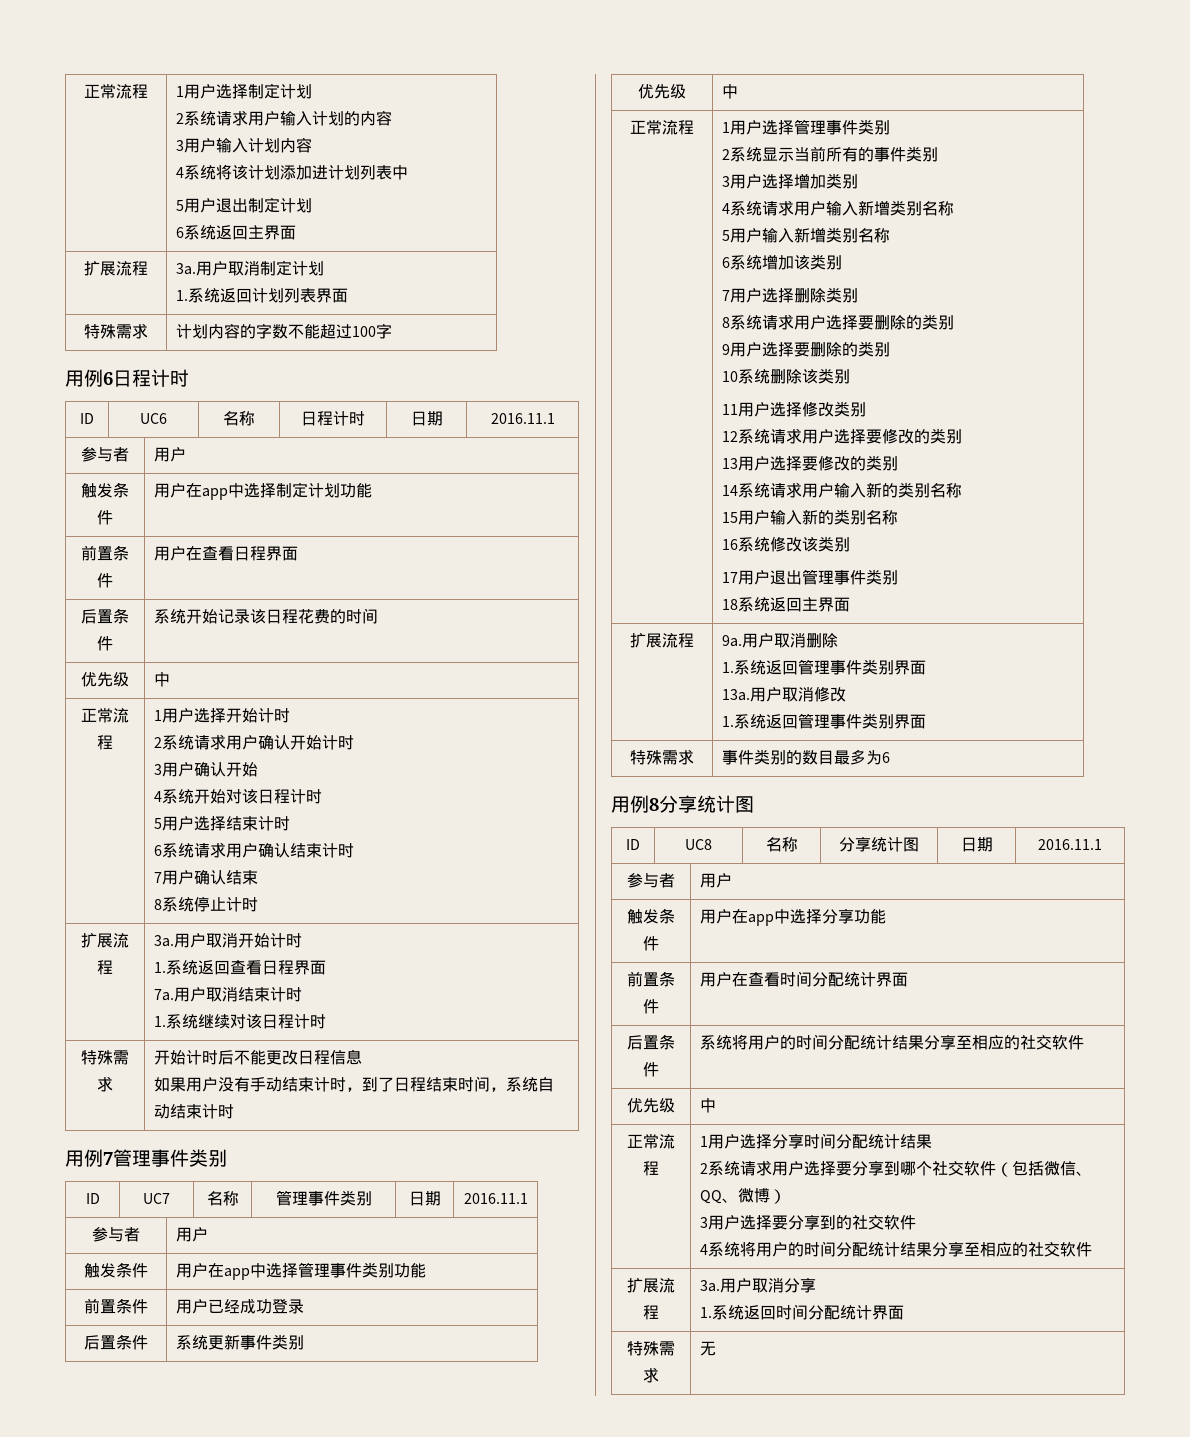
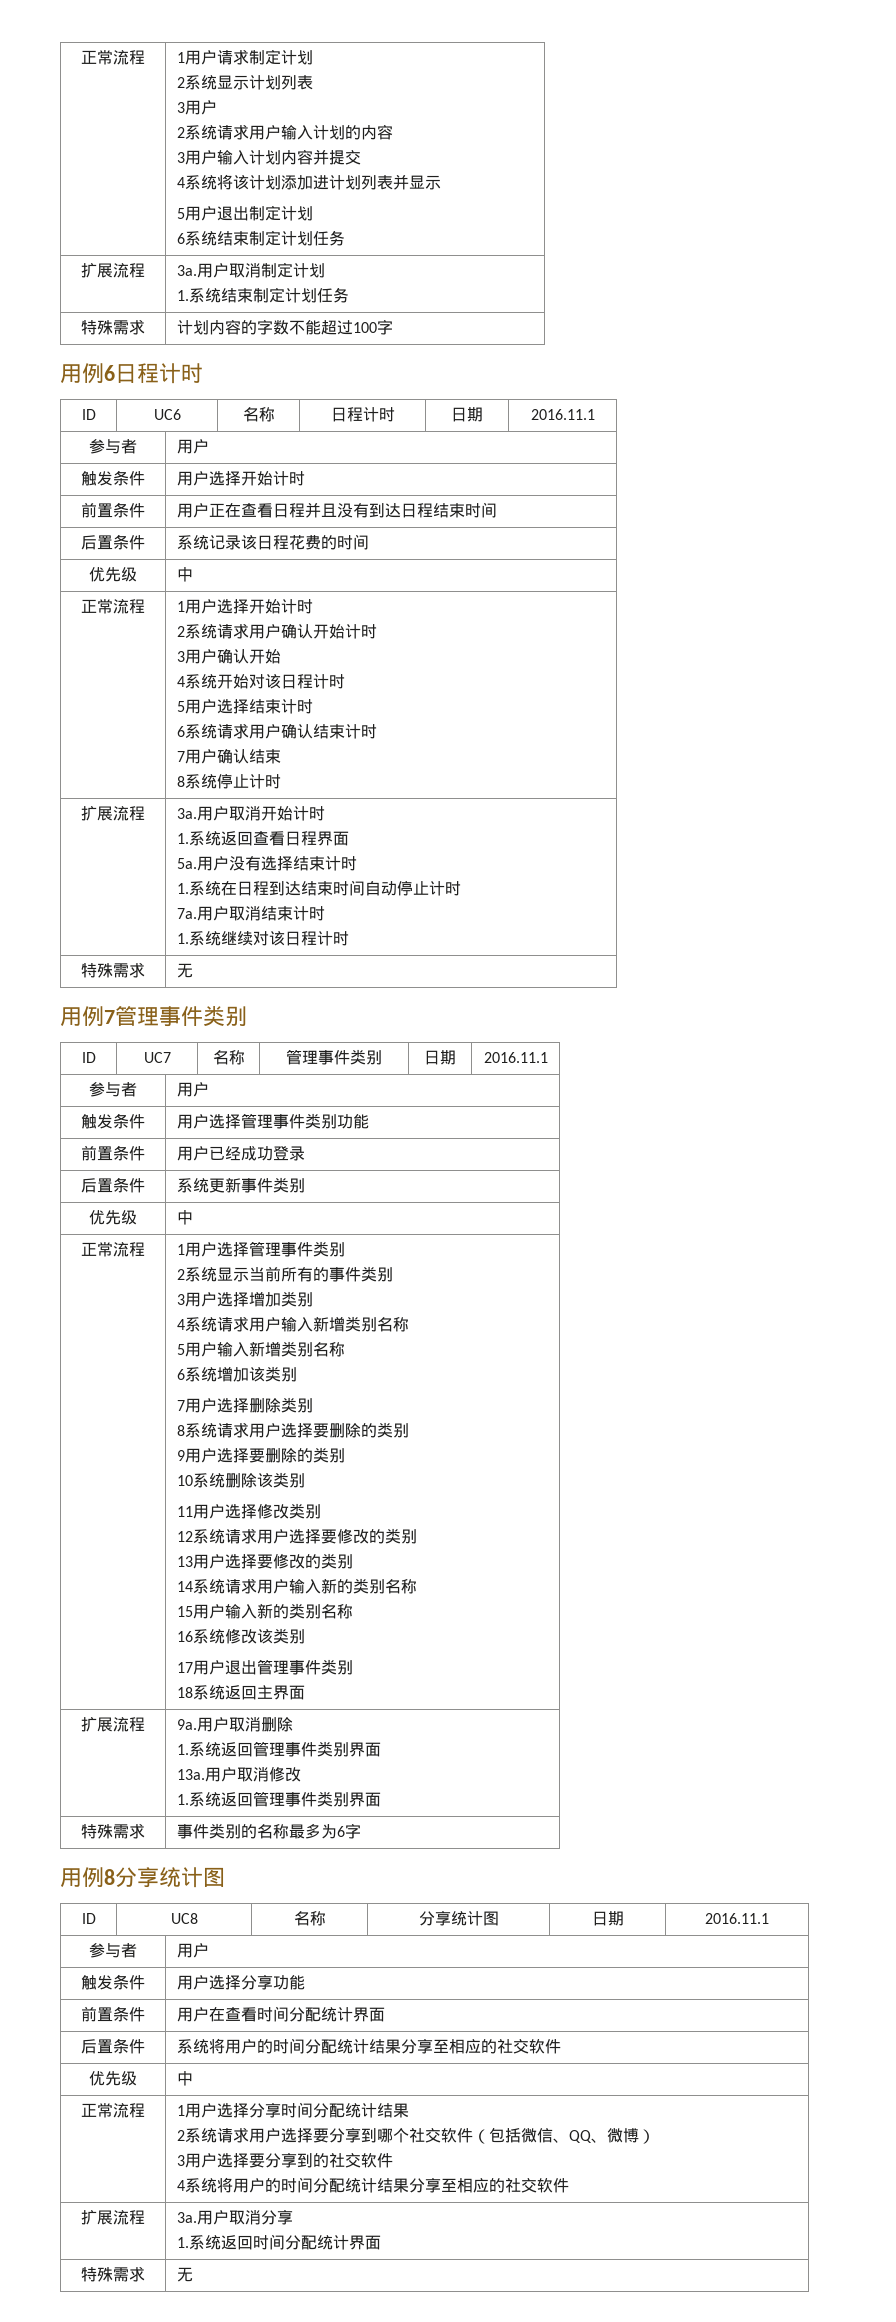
- 正常流程 | 1用户选择制定计划
+ 正常流程 | 1用户请求制定计划
+ 2系统显示计划列表
+ 3用户
- 3用户输入计划内容
+ 3用户输入计划内容并提交
- 4系统将该计划添加进计划列表中
+ 4系统将该计划添加进计划列表并显示
- 6系统返回主界面
+ 6系统结束制定计划任务
  扩展流程 | 3a.用户取消制定计划
- 1.系统返回计划列表界面
+ 1.系统结束制定计划任务
- 触发条件 | 用户在app中选择制定计划功能
- 前置条件 | 用户在查看日程界面
- 后置条件 | 系统开始记录该日程花费的时间
+ 触发条件 | 用户选择开始计时
+ 前置条件 | 用户正在查看日程并且没有到达日程结束时间
+ 后置条件 | 系统记录该日程花费的时间
  扩展流程 | 3a.用户取消开始计时
  1.系统返回查看日程界面
+ 5a.用户没有选择结束计时
+ 1.系统在日程到达结束时间自动停止计时
  7a.用户取消结束计时
  1.系统继续对该日程计时
- 特殊需求 | 开始计时后不能更改日程信息
- 如果用户没有手动结束计时，到了日程结束时间，系统自动结束计时
+ 特殊需求 | 无
- 触发条件 | 用户在app中选择管理事件类别功能
+ 触发条件 | 用户选择管理事件类别功能
- 特殊需求 | 事件类别的数目最多为6
+ 特殊需求 | 事件类别的名称最多为6字
- 触发条件 | 用户在app中选择分享功能
+ 触发条件 | 用户选择分享功能

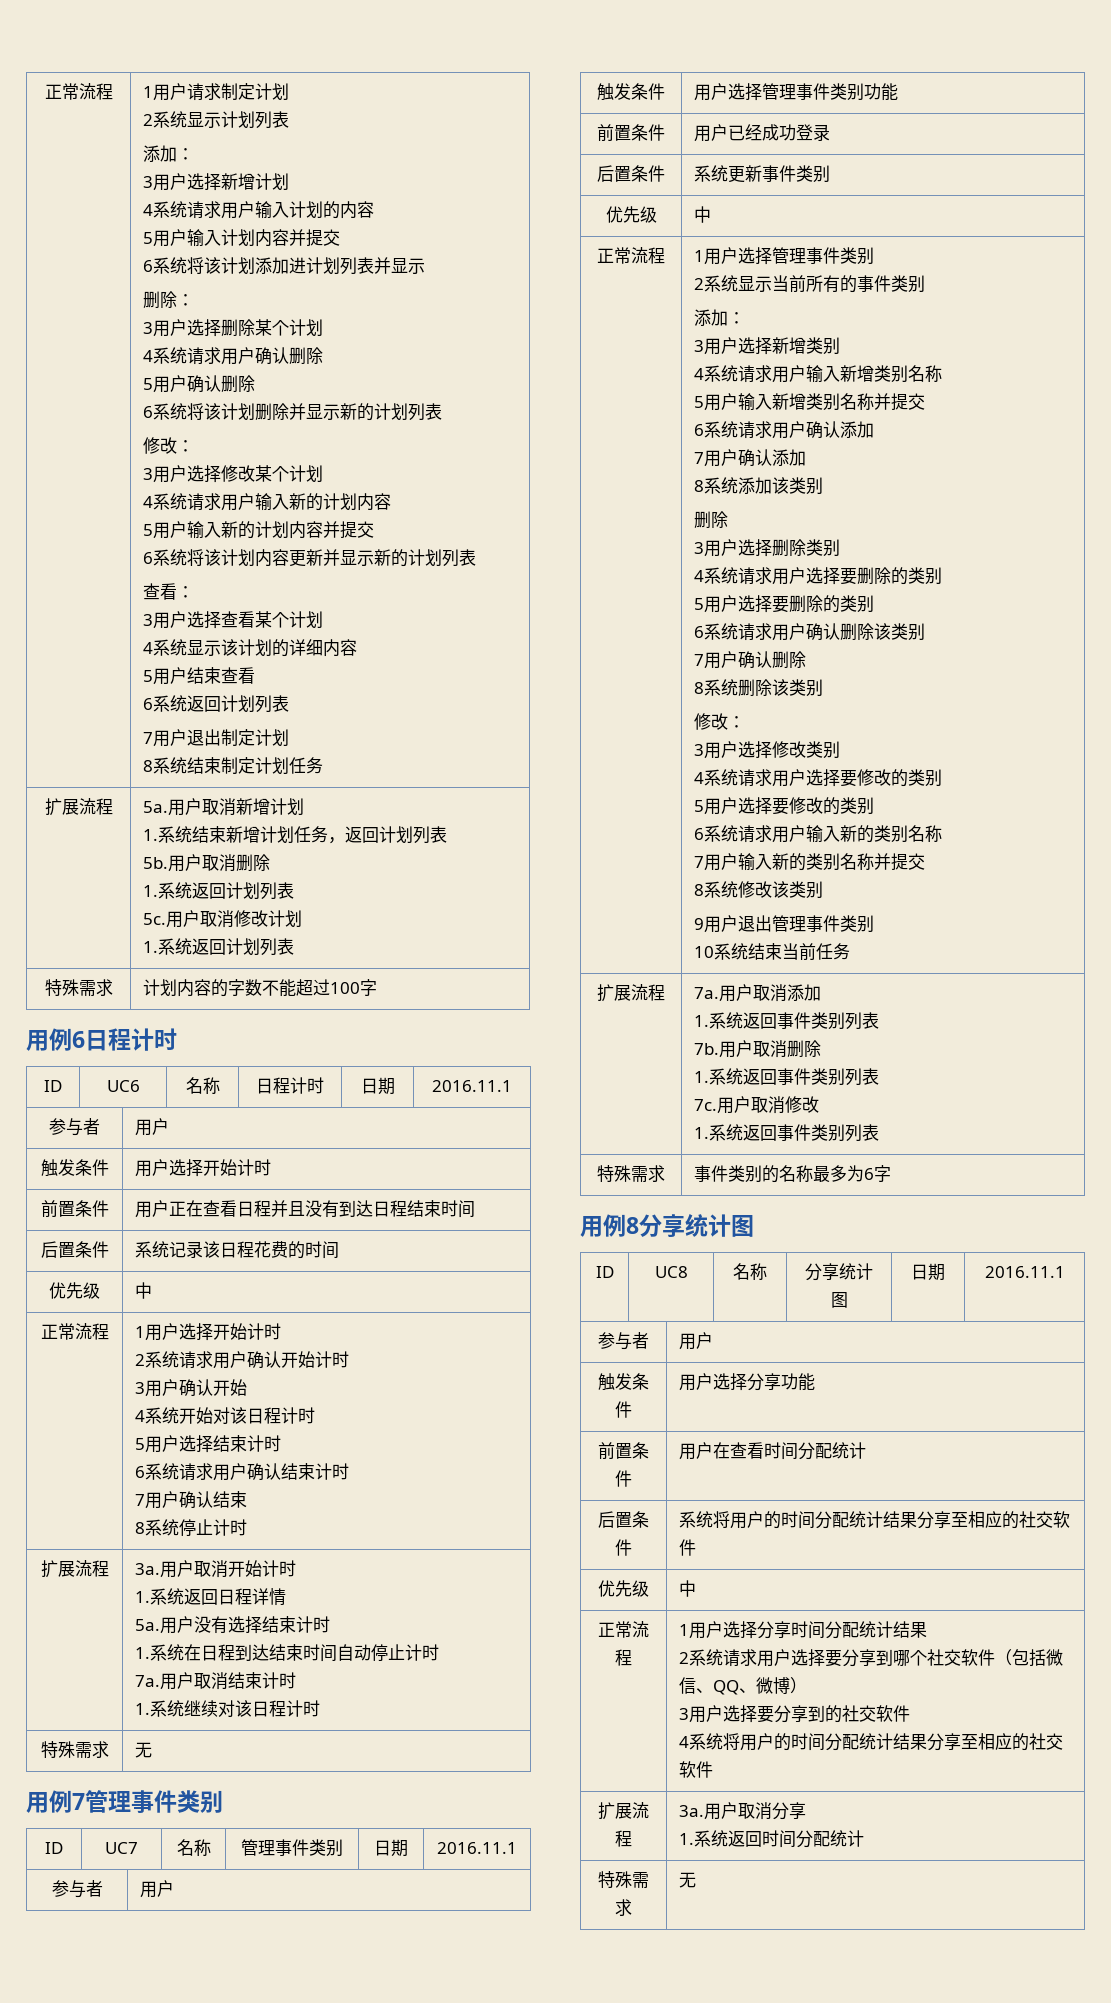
  2系统显示计划列表
- 3用户
- 2系统请求用户输入计划的内容
+ 添加：
+ 3用户选择新增计划
+ 4系统请求用户输入计划的内容
- 3用户输入计划内容并提交
+ 5用户输入计划内容并提交
- 4系统将该计划添加进计划列表并显示
+ 6系统将该计划添加进计划列表并显示
- 5用户退出制定计划
+ 删除：
+ 3用户选择删除某个计划
+ 4系统请求用户确认删除
+ 5用户确认删除
+ 6系统将该计划删除并显示新的计划列表
+ 修改：
+ 3用户选择修改某个计划
+ 4系统请求用户输入新的计划内容
+ 5用户输入新的计划内容并提交
+ 6系统将该计划内容更新并显示新的计划列表
+ 查看：
+ 3用户选择查看某个计划
+ 4系统显示该计划的详细内容
+ 5用户结束查看
+ 6系统返回计划列表
+ 7用户退出制定计划
- 6系统结束制定计划任务
+ 8系统结束制定计划任务
- 扩展流程 | 3a.用户取消制定计划
- 1.系统结束制定计划任务
+ 扩展流程 | 5a.用户取消新增计划
+ 1.系统结束新增计划任务，返回计划列表
+ 5b.用户取消删除
+ 1.系统返回计划列表
+ 5c.用户取消修改计划
+ 1.系统返回计划列表
  扩展流程 | 3a.用户取消开始计时
- 1.系统返回查看日程界面
+ 1.系统返回日程详情
  2系统显示当前所有的事件类别
- 3用户选择增加类别
+ 添加：
+ 3用户选择新增类别
- 5用户输入新增类别名称
- 6系统增加该类别
- 7用户选择删除类别
+ 5用户输入新增类别名称并提交
+ 6系统请求用户确认添加
+ 7用户确认添加
+ 8系统添加该类别
+ 删除
+ 3用户选择删除类别
- 8系统请求用户选择要删除的类别
+ 4系统请求用户选择要删除的类别
- 9用户选择要删除的类别
- 10系统删除该类别
- 11用户选择修改类别
+ 5用户选择要删除的类别
+ 6系统请求用户确认删除该类别
+ 7用户确认删除
+ 8系统删除该类别
+ 修改：
+ 3用户选择修改类别
- 12系统请求用户选择要修改的类别
+ 4系统请求用户选择要修改的类别
- 13用户选择要修改的类别
- 14系统请求用户输入新的类别名称
+ 5用户选择要修改的类别
+ 6系统请求用户输入新的类别名称
- 15用户输入新的类别名称
- 16系统修改该类别
+ 7用户输入新的类别名称并提交
+ 8系统修改该类别
- 17用户退出管理事件类别
+ 9用户退出管理事件类别
- 18系统返回主界面
- 扩展流程 | 9a.用户取消删除
- 1.系统返回管理事件类别界面
- 13a.用户取消修改
- 1.系统返回管理事件类别界面
+ 10系统结束当前任务
+ 扩展流程 | 7a.用户取消添加
+ 1.系统返回事件类别列表
+ 7b.用户取消删除
+ 1.系统返回事件类别列表
+ 7c.用户取消修改
+ 1.系统返回事件类别列表
- 前置条件 | 用户在查看时间分配统计界面
+ 前置条件 | 用户在查看时间分配统计
  扩展流程 | 3a.用户取消分享
- 1.系统返回时间分配统计界面
+ 1.系统返回时间分配统计

